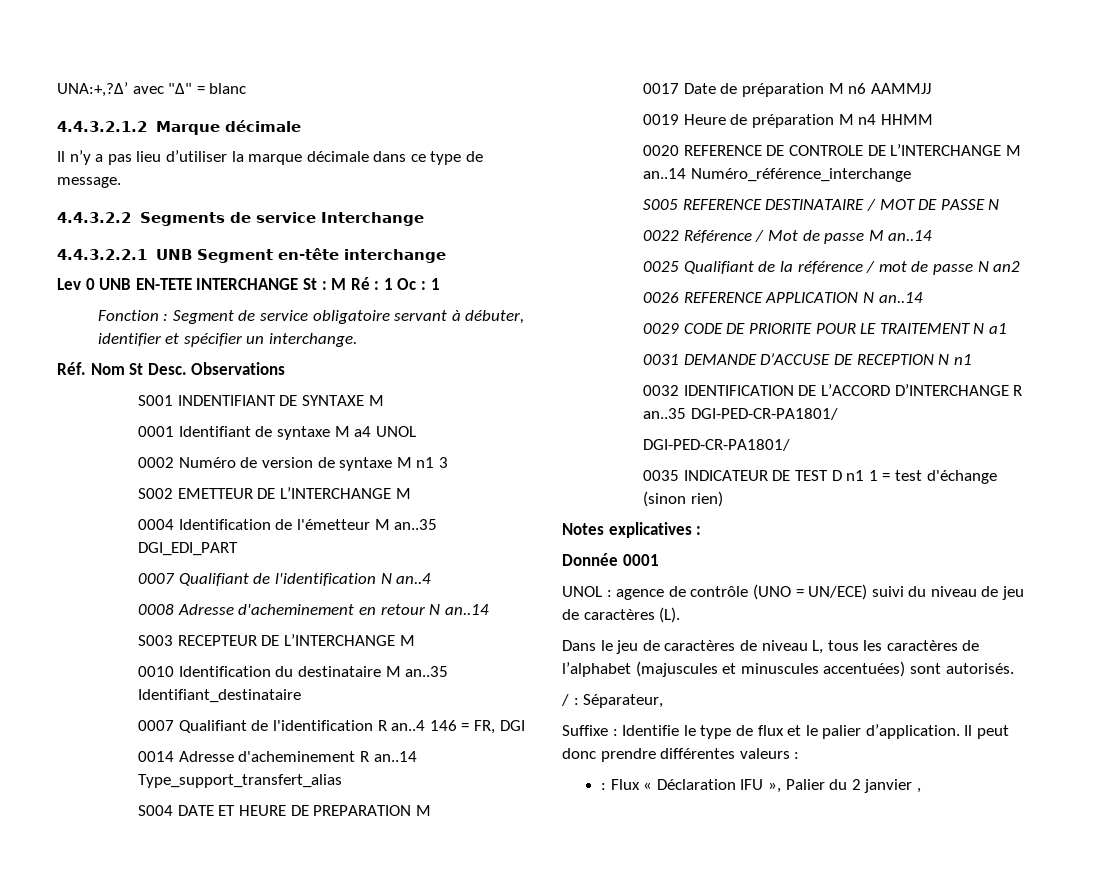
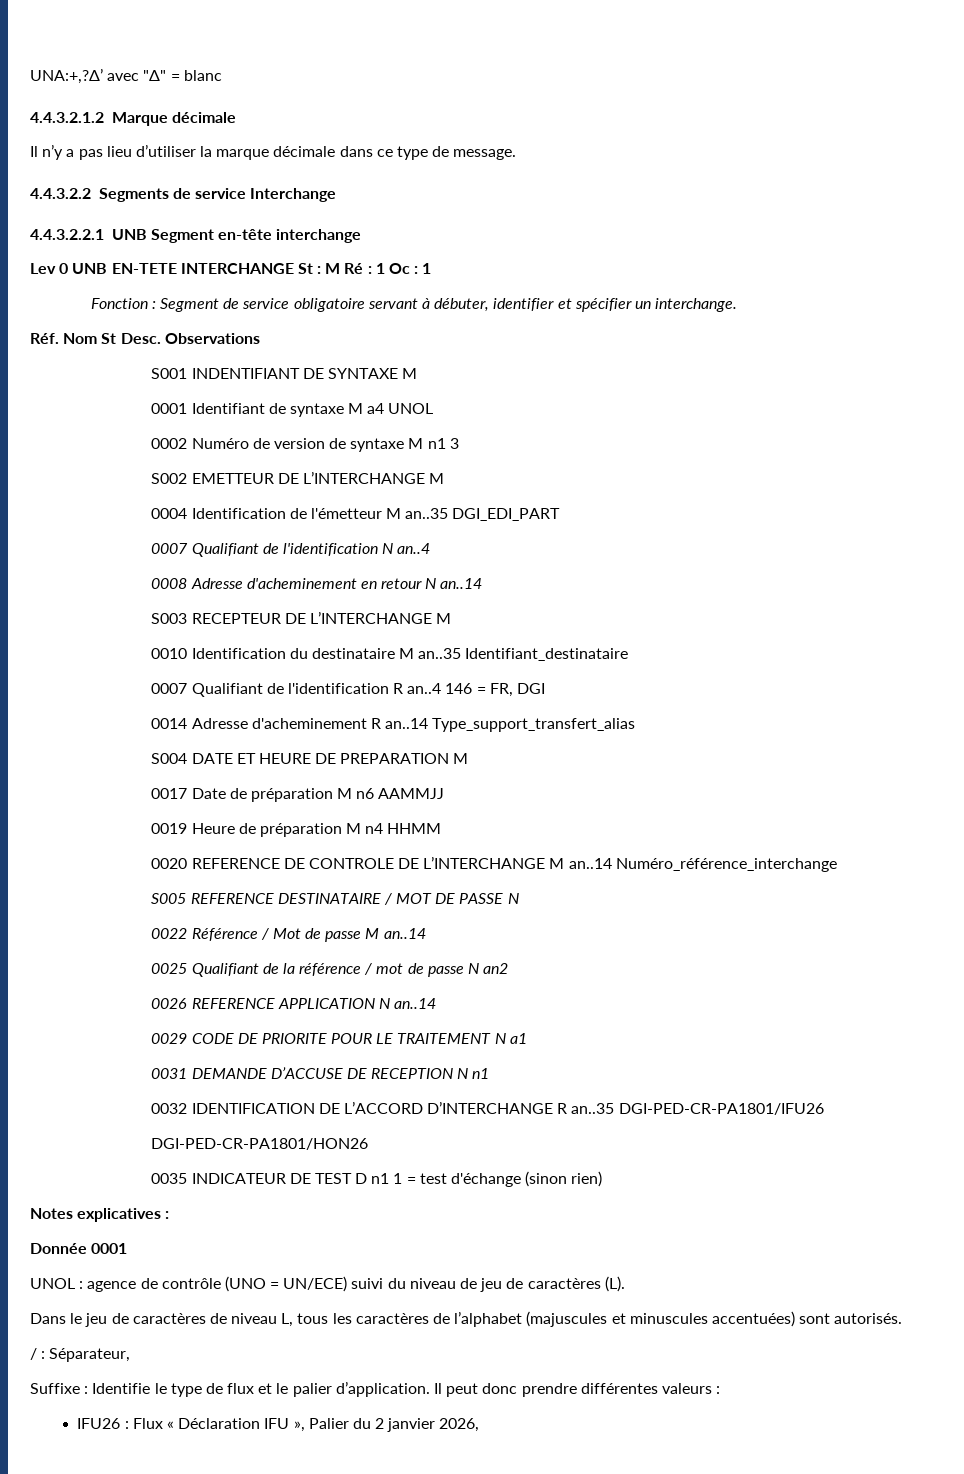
- 0032 IDENTIFICATION DE L’ACCORD D’INTERCHANGE R an..35 DGI-PED-CR-PA1801/
- DGI-PED-CR-PA1801/
+ 0032 IDENTIFICATION DE L’ACCORD D’INTERCHANGE R an..35 DGI-PED-CR-PA1801/IFU26
+ DGI-PED-CR-PA1801/HON26
- : Flux « Déclaration IFU », Palier du 2 janvier ,
+ IFU26 : Flux « Déclaration IFU », Palier du 2 janvier 2026,

